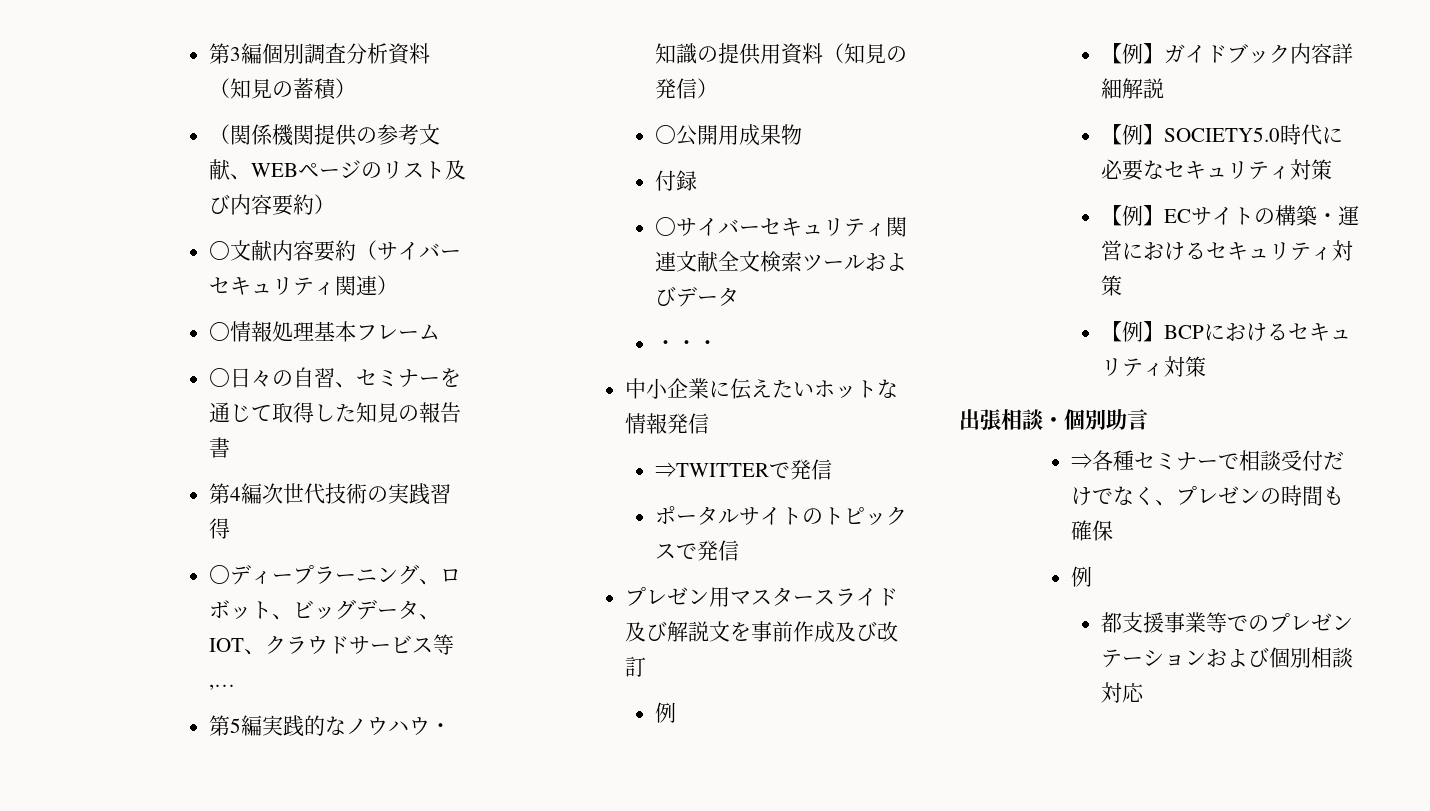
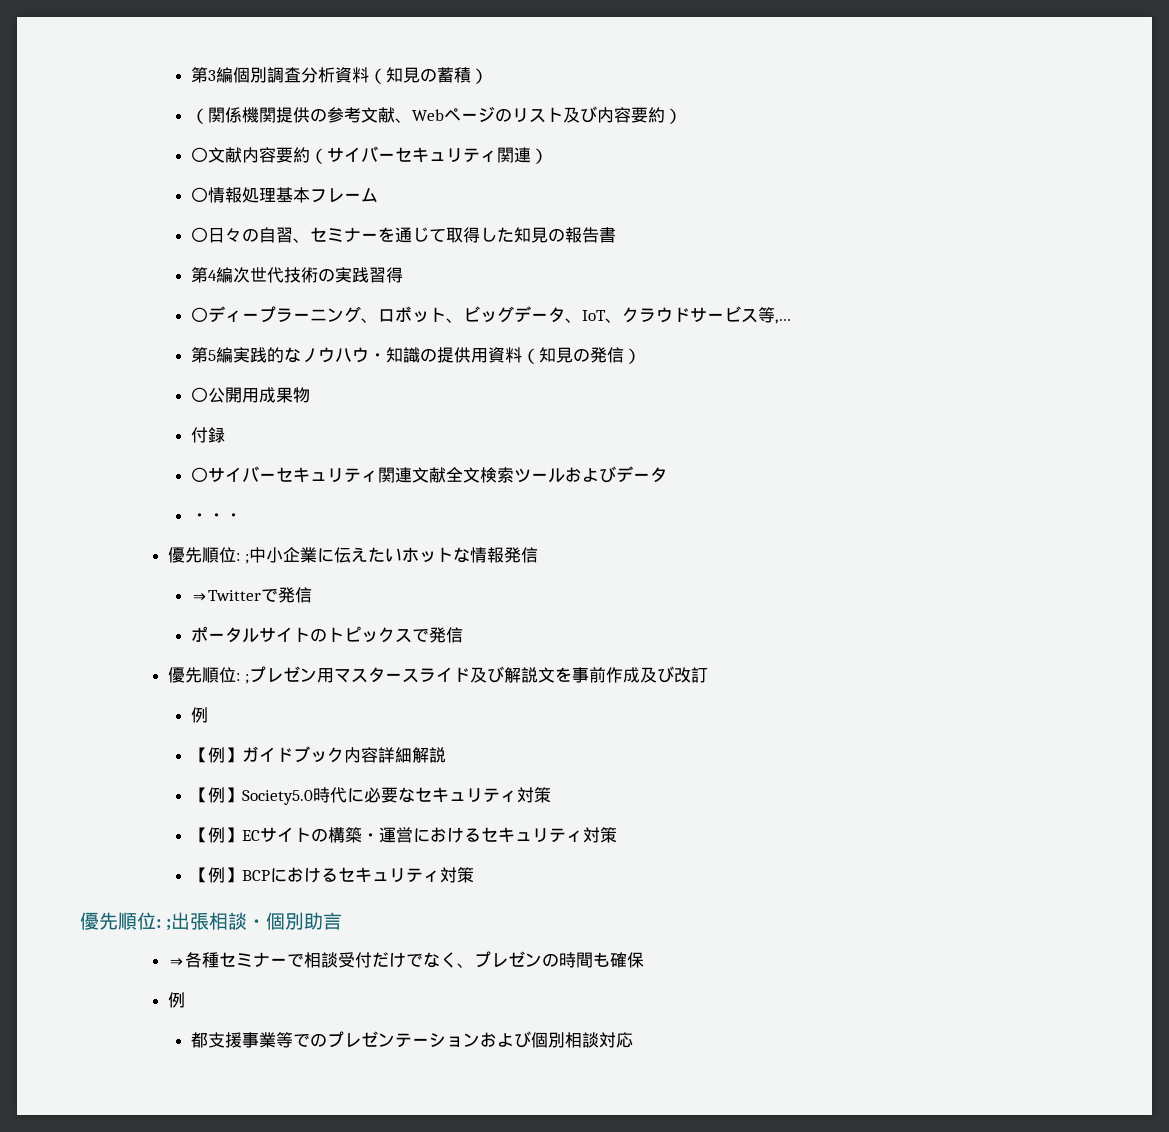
- （関係機関提供の参考文献、WEBページのリスト及び内容要約）
+ （関係機関提供の参考文献、Webページのリスト及び内容要約）
- 〇ディープラーニング、ロボット、ビッグデータ、IOT、クラウドサービス等,…
+ 〇ディープラーニング、ロボット、ビッグデータ、IoT、クラウドサービス等,…
- 中小企業に伝えたいホットな情報発信
+ 優先順位: ;中小企業に伝えたいホットな情報発信
- ⇒TWITTERで発信
+ ⇒Twitterで発信
- プレゼン用マスタースライド及び解説文を事前作成及び改訂
+ 優先順位: ;プレゼン用マスタースライド及び解説文を事前作成及び改訂
- 【例】SOCIETY5.0時代に必要なセキュリティ対策
+ 【例】Society5.0時代に必要なセキュリティ対策
- 出張相談・個別助言
+ 優先順位: ;出張相談・個別助言

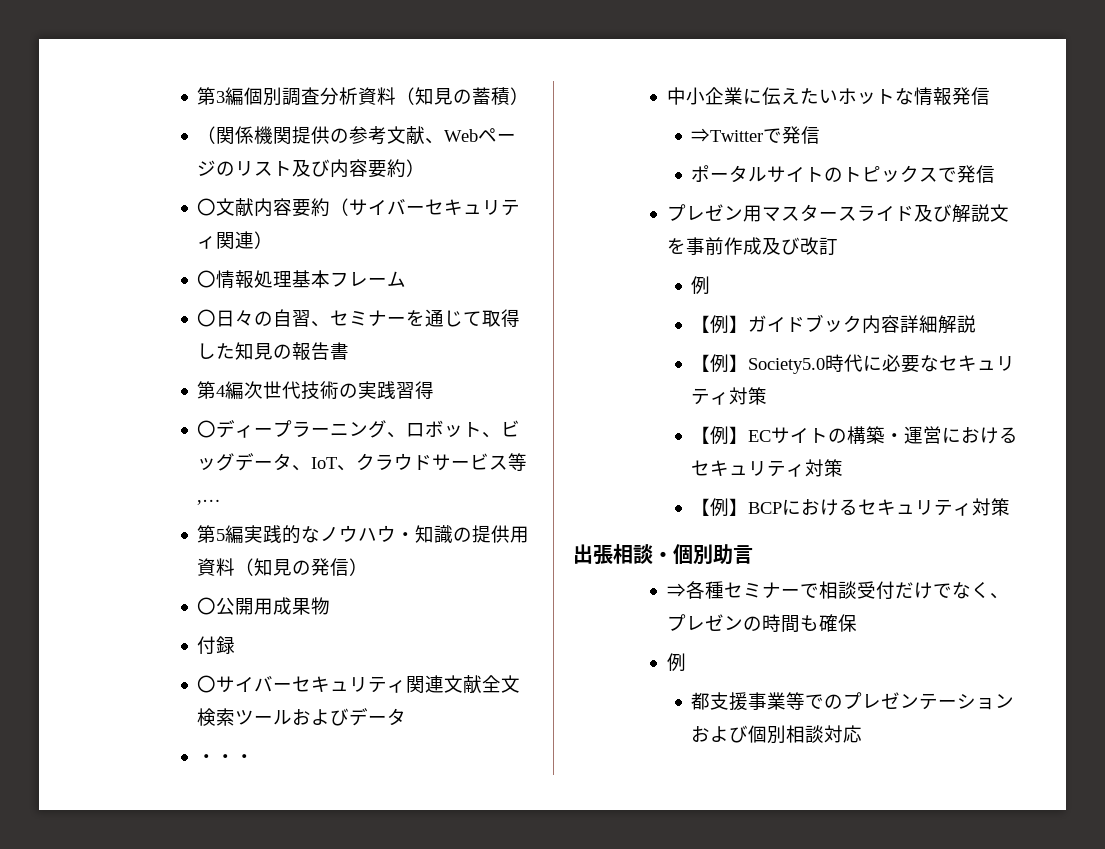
- 優先順位: ;中小企業に伝えたいホットな情報発信
+ 中小企業に伝えたいホットな情報発信
- 優先順位: ;プレゼン用マスタースライド及び解説文を事前作成及び改訂
+ プレゼン用マスタースライド及び解説文を事前作成及び改訂
- 優先順位: ;出張相談・個別助言
+ 出張相談・個別助言

